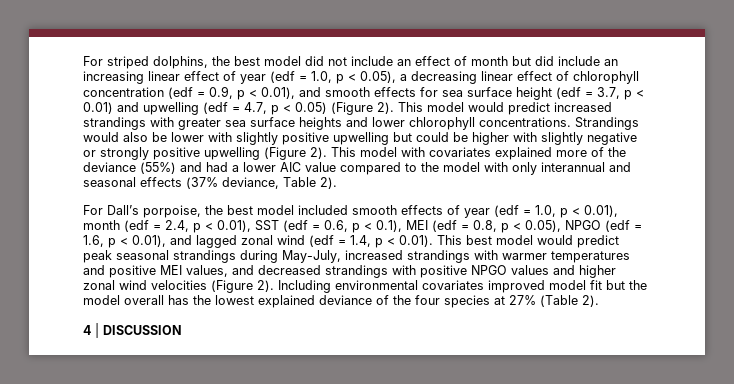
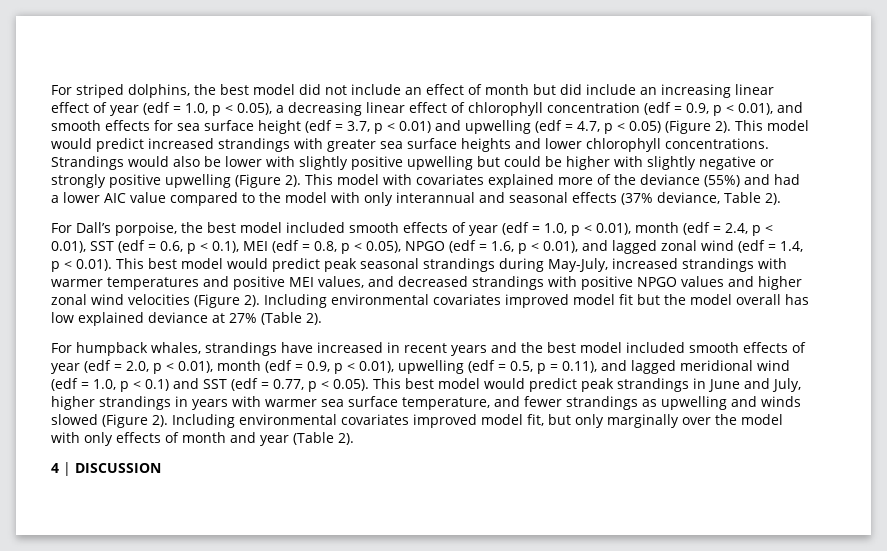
- Including environmental covariates improved model fit but the model overall has the lowest explained deviance of the four species at 27% (Table 2).
+ Including environmental covariates improved model fit but the model overall has low explained deviance at 27% (Table 2).
+ For humpback whales, strandings have increased in recent years and the best model included smooth effects of year (edf = 2.0, p < 0.01), month (edf = 0.9, p < 0.01), upwelling (edf = 0.5, p = 0.11), and lagged meridional wind (edf = 1.0, p < 0.1) and SST (edf = 0.77, p < 0.05). This best model would predict peak strandings in June and July, higher strandings in years with warmer sea surface temperature, and fewer strandings as upwelling and winds slowed (Figure 2). Including environmental covariates improved model fit, but only marginally over the model with only effects of month and year (Table 2).

